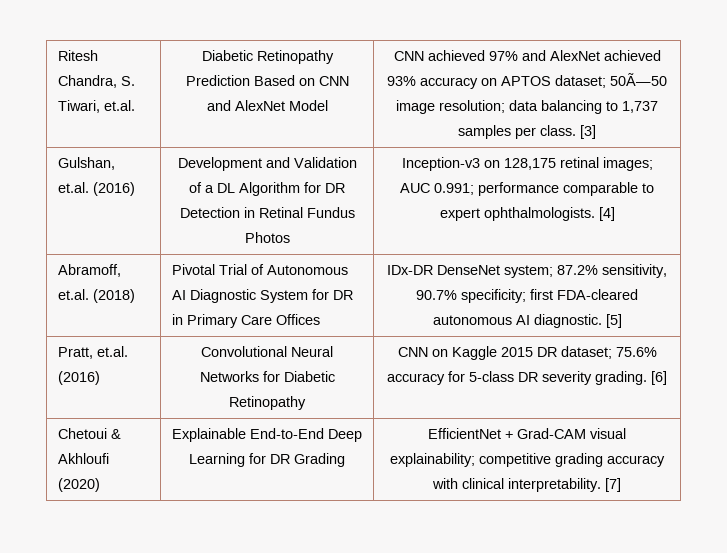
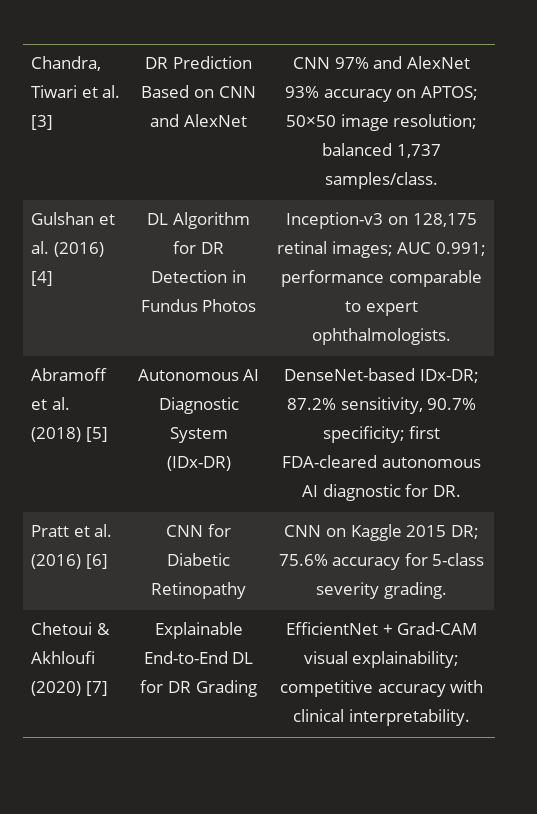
- Ritesh Chandra, S. Tiwari, et.al. | Diabetic Retinopathy Prediction Based on CNN and AlexNet Model | CNN achieved 97% and AlexNet achieved 93% accuracy on APTOS dataset; 50Ã—50 image resolution; data balancing to 1,737 samples per class. [3]
- Gulshan, et.al. (2016) | Development and Validation of a DL Algorithm for DR Detection in Retinal Fundus Photos | Inception-v3 on 128,175 retinal images; AUC 0.991; performance comparable to expert ophthalmologists. [4]
- Abramoff, et.al. (2018) | Pivotal Trial of Autonomous AI Diagnostic System for DR in Primary Care Offices | IDx-DR DenseNet system; 87.2% sensitivity, 90.7% specificity; first FDA-cleared autonomous AI diagnostic. [5]
- Pratt, et.al. (2016) | Convolutional Neural Networks for Diabetic Retinopathy | CNN on Kaggle 2015 DR dataset; 75.6% accuracy for 5-class DR severity grading. [6]
+ Chandra, Tiwari et al. [3] | DR Prediction Based on CNN and AlexNet | CNN 97% and AlexNet 93% accuracy on APTOS; 50×50 image resolution; balanced 1,737 samples/class.
+ Gulshan et al. (2016) [4] | DL Algorithm for DR Detection in Fundus Photos | Inception-v3 on 128,175 retinal images; AUC 0.991; performance comparable to expert ophthalmologists.
+ Abramoff et al. (2018) [5] | Autonomous AI Diagnostic System (IDx-DR) | DenseNet-based IDx-DR; 87.2% sensitivity, 90.7% specificity; first FDA-cleared autonomous AI diagnostic for DR.
+ Pratt et al. (2016) [6] | CNN for Diabetic Retinopathy | CNN on Kaggle 2015 DR; 75.6% accuracy for 5-class severity grading.
- Chetoui & Akhloufi (2020) | Explainable End-to-End Deep Learning for DR Grading | EfficientNet + Grad-CAM visual explainability; competitive grading accuracy with clinical interpretability. [7]
+ Chetoui & Akhloufi (2020) [7] | Explainable End-to-End DL for DR Grading | EfficientNet + Grad-CAM visual explainability; competitive accuracy with clinical interpretability.

